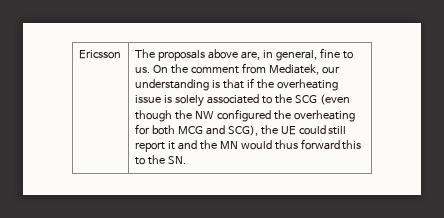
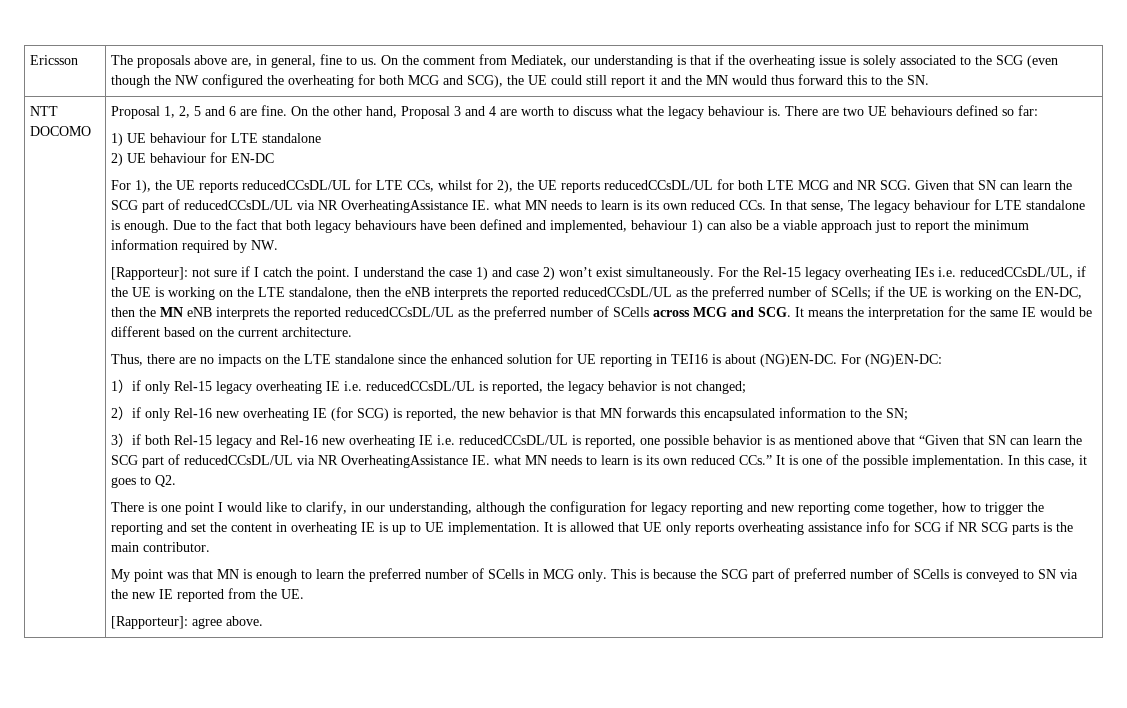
+ NTT DOCOMO | Proposal 1, 2, 5 and 6 are fine. On the other hand, Proposal 3 and 4 are worth to discuss what the legacy behaviour is. There are two UE behaviours defined so far:
+ 1) UE behaviour for LTE standalone
+ 2) UE behaviour for EN-DC
+ For 1), the UE reports reducedCCsDL/UL for LTE CCs, whilst for 2), the UE reports reducedCCsDL/UL for both LTE MCG and NR SCG. Given that SN can learn the SCG part of reducedCCsDL/UL via NR OverheatingAssistance IE. what MN needs to learn is its own reduced CCs. In that sense, The legacy behaviour for LTE standalone is enough. Due to the fact that both legacy behaviours have been defined and implemented, behaviour 1) can also be a viable approach just to report the minimum information required by NW.
+ [Rapporteur]: not sure if I catch the point. I understand the case 1) and case 2) won’t exist simultaneously. For the Rel-15 legacy overheating IEs i.e. reducedCCsDL/UL, if the UE is working on the LTE standalone, then the eNB interprets the reported reducedCCsDL/UL as the preferred number of SCells; if the UE is working on the EN-DC, then the MN eNB interprets the reported reducedCCsDL/UL as the preferred number of SCells across MCG and SCG. It means the interpretation for the same IE would be different based on the current architecture.
+ Thus, there are no impacts on the LTE standalone since the enhanced solution for UE reporting in TEI16 is about (NG)EN-DC. For (NG)EN-DC:
+ 1）if only Rel-15 legacy overheating IE i.e. reducedCCsDL/UL is reported, the legacy behavior is not changed;
+ 2）if only Rel-16 new overheating IE (for SCG) is reported, the new behavior is that MN forwards this encapsulated information to the SN;
+ 3）if both Rel-15 legacy and Rel-16 new overheating IE i.e. reducedCCsDL/UL is reported, one possible behavior is as mentioned above that “Given that SN can learn the SCG part of reducedCCsDL/UL via NR OverheatingAssistance IE. what MN needs to learn is its own reduced CCs.” It is one of the possible implementation. In this case, it goes to Q2.
+ There is one point I would like to clarify, in our understanding, although the configuration for legacy reporting and new reporting come together, how to trigger the reporting and set the content in overheating IE is up to UE implementation. It is allowed that UE only reports overheating assistance info for SCG if NR SCG parts is the main contributor.
+ My point was that MN is enough to learn the preferred number of SCells in MCG only. This is because the SCG part of preferred number of SCells is conveyed to SN via the new IE reported from the UE.
+ [Rapporteur]: agree above.

